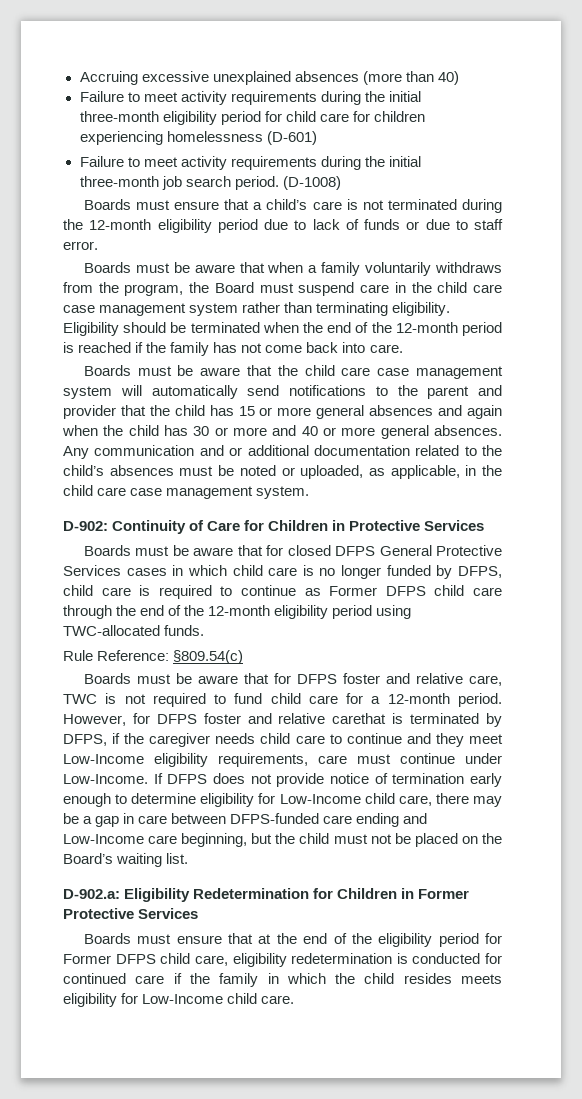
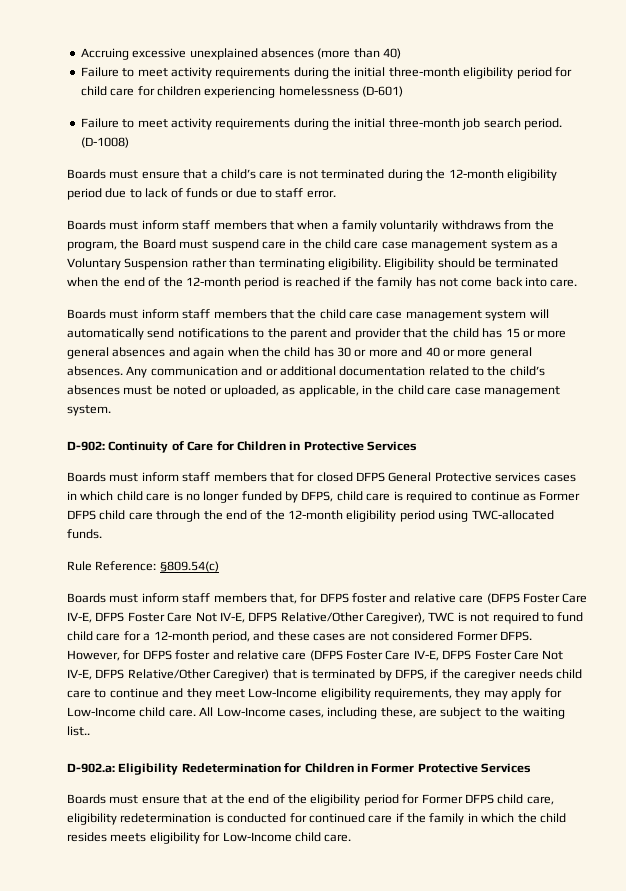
- Boards must be aware that when a family voluntarily withdraws from the program, the Board must suspend care in the child care case management system rather than terminating eligibility.
+ Boards must inform staff members that when a family voluntarily withdraws from the program, the Board must suspend care in the child care case management system as a Voluntary Suspension rather than terminating eligibility.
- Boards must be aware that the child care case management system will automatically send notifications to the parent and provider that the child has 15 or more general absences and again when the child has 30 or more and 40 or more general absences.
+ Boards must inform staff members that the child care case management system will automatically send notifications to the parent and provider that the child has 15 or more general absences and again when the child has 30 or more and 40 or more general absences.
- Boards must be aware that for closed DFPS General Protective Services cases in which child care is no longer funded by DFPS, child care is required to continue as Former DFPS child care through the end of the 12-month eligibility period using TWC-allocated funds.
+ Boards must inform staff members that for closed DFPS General Protective services cases in which child care is no longer funded by DFPS, child care is required to continue as Former DFPS child care through the end of the 12-month eligibility period using TWC-allocated funds.
- Boards must be aware that for DFPS foster and relative care, TWC is not required to fund child care for a 12-month period.
+ Boards must inform staff members that, for DFPS foster and relative care (DFPS Foster Care IV-E, DFPS Foster Care Not IV-E, DFPS Relative/Other Caregiver), TWC is not required to fund child care for a 12-month period, and these cases are not considered Former DFPS.
- However, for DFPS foster and relative carethat is terminated by DFPS, if the caregiver needs child care to continue and they meet Low-Income eligibility requirements, care must continue under Low-Income. If DFPS does not provide notice of termination early enough to determine eligibility for Low-Income child care, there may be a gap in care between DFPS-funded care ending and Low-Income care beginning, but the child must not be placed on the Board’s waiting list.
+ However, for DFPS foster and relative care (DFPS Foster Care IV-E, DFPS Foster Care Not IV-E, DFPS Relative/Other Caregiver) that is terminated by DFPS, if the caregiver needs child care to continue and they meet Low-Income eligibility requirements, they may apply for Low-Income child care. All Low-Income cases, including these, are subject to the waiting list..

